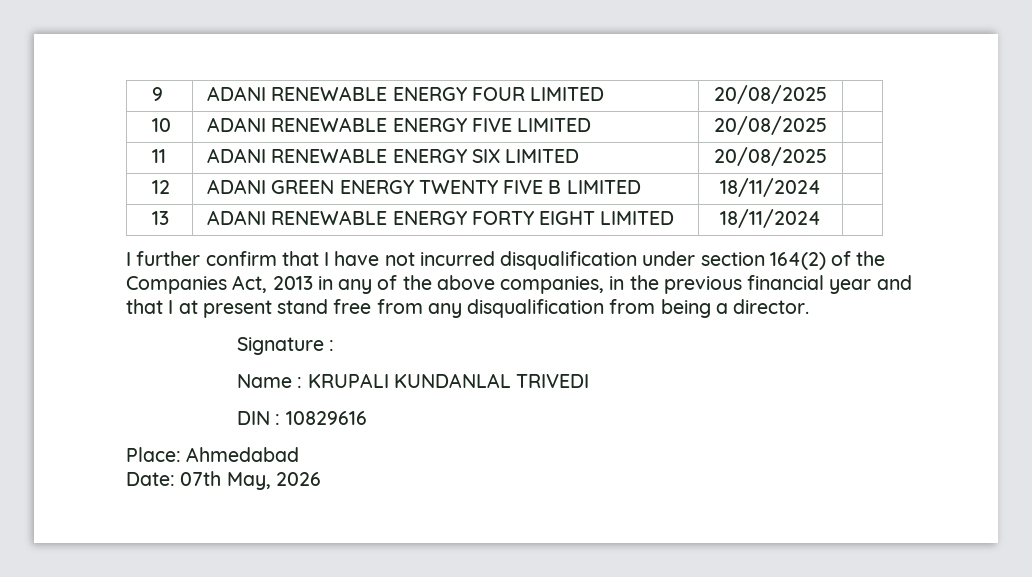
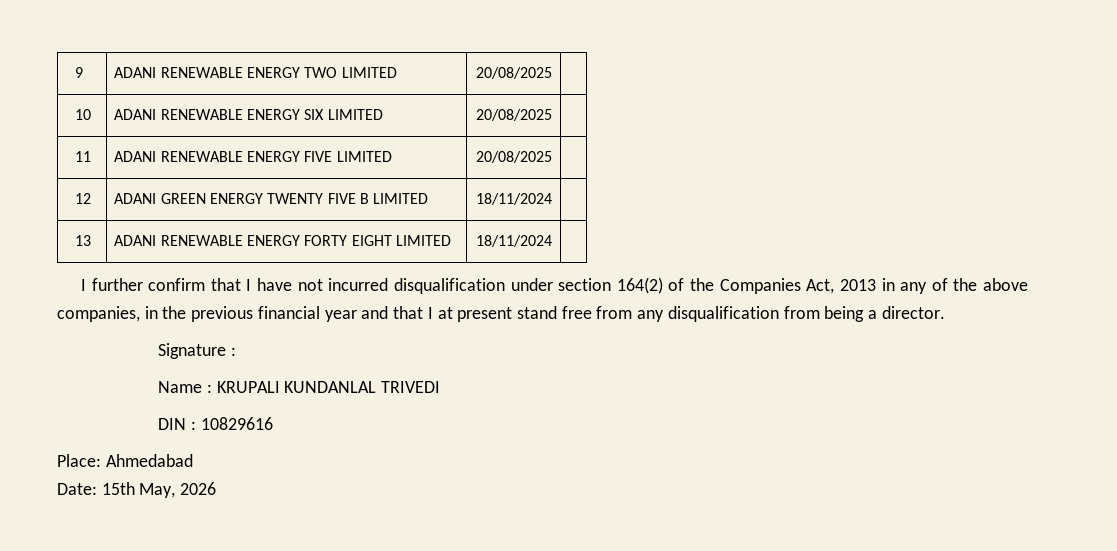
- 9 | ADANI RENEWABLE ENERGY FOUR LIMITED | 20/08/2025 |
+ 9 | ADANI RENEWABLE ENERGY TWO LIMITED | 20/08/2025 |
- 10 | ADANI RENEWABLE ENERGY FIVE LIMITED | 20/08/2025 |
+ 10 | ADANI RENEWABLE ENERGY SIX LIMITED | 20/08/2025 |
- 11 | ADANI RENEWABLE ENERGY SIX LIMITED | 20/08/2025 |
+ 11 | ADANI RENEWABLE ENERGY FIVE LIMITED | 20/08/2025 |
- Date: 07th May, 2026
+ Date: 15th May, 2026

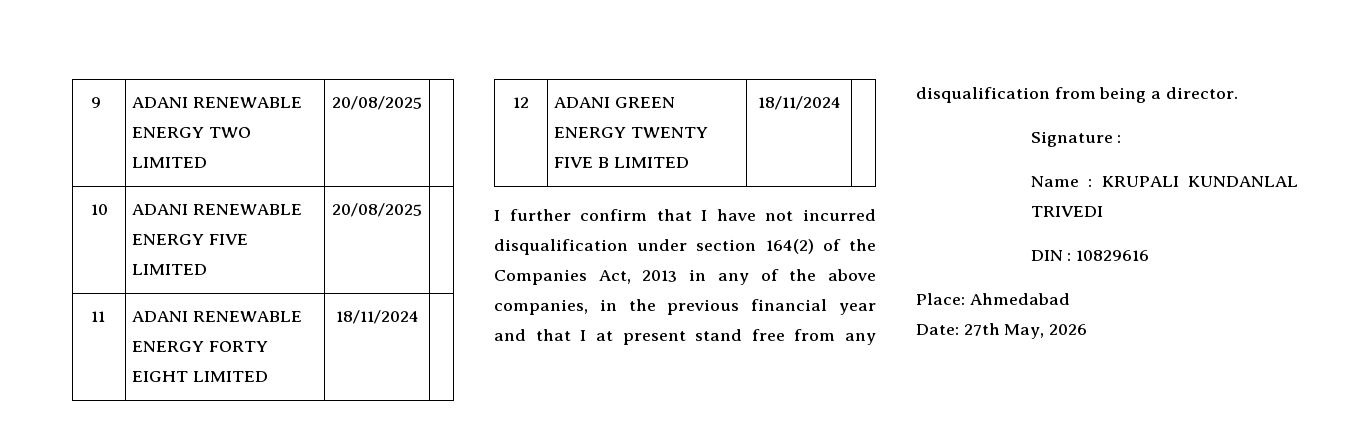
- 10 | ADANI RENEWABLE ENERGY SIX LIMITED | 20/08/2025 |
+ 10 | ADANI RENEWABLE ENERGY FIVE LIMITED | 20/08/2025 |
- 11 | ADANI RENEWABLE ENERGY FIVE LIMITED | 20/08/2025 |
+ 11 | ADANI RENEWABLE ENERGY FORTY EIGHT LIMITED | 18/11/2024 |
- 13 | ADANI RENEWABLE ENERGY FORTY EIGHT LIMITED | 18/11/2024 |
- Date: 15th May, 2026
+ Date: 27th May, 2026

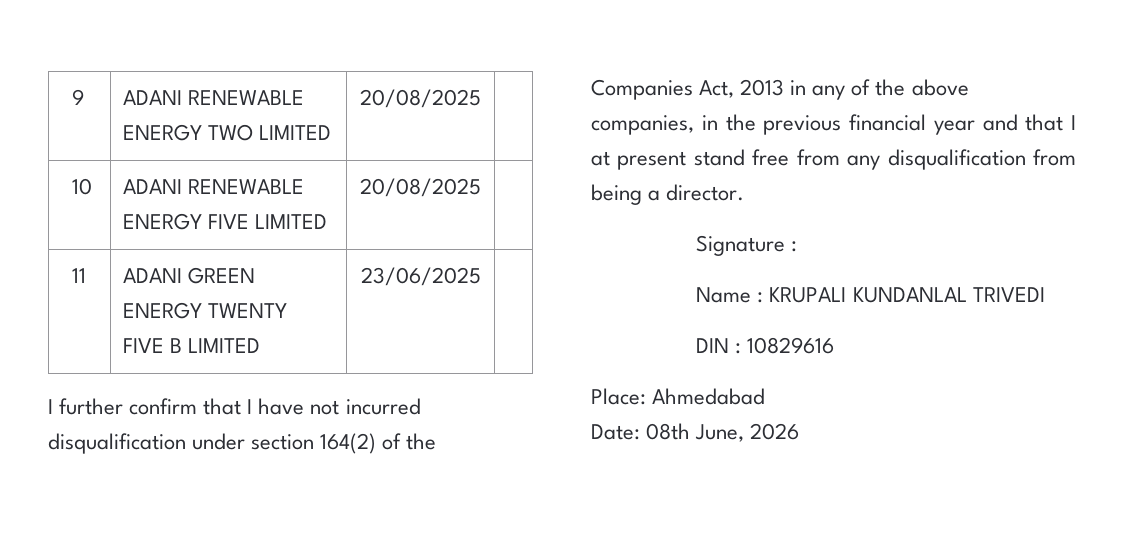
- 11 | ADANI RENEWABLE ENERGY FORTY EIGHT LIMITED | 18/11/2024 |
- 12 | ADANI GREEN ENERGY TWENTY FIVE B LIMITED | 18/11/2024 |
+ 11 | ADANI GREEN ENERGY TWENTY FIVE B LIMITED | 23/06/2025 |
- Date: 27th May, 2026
+ Date: 08th June, 2026

